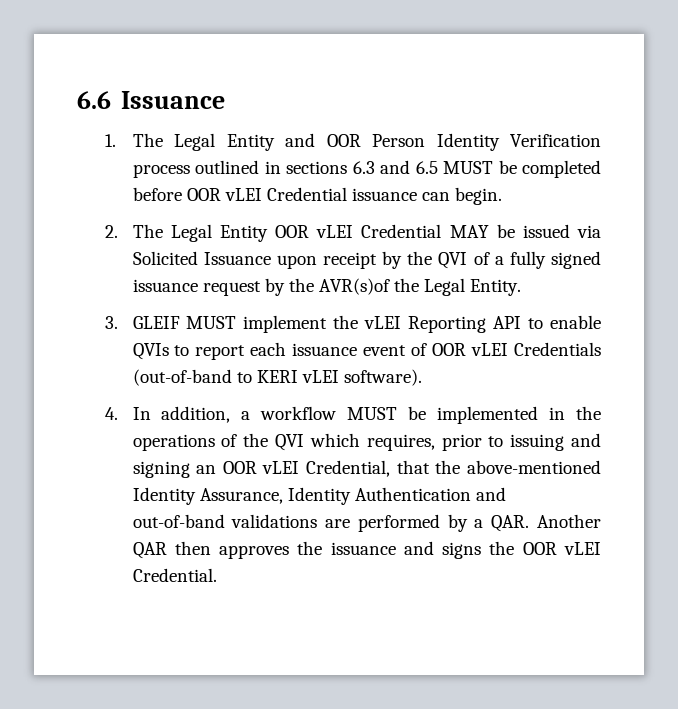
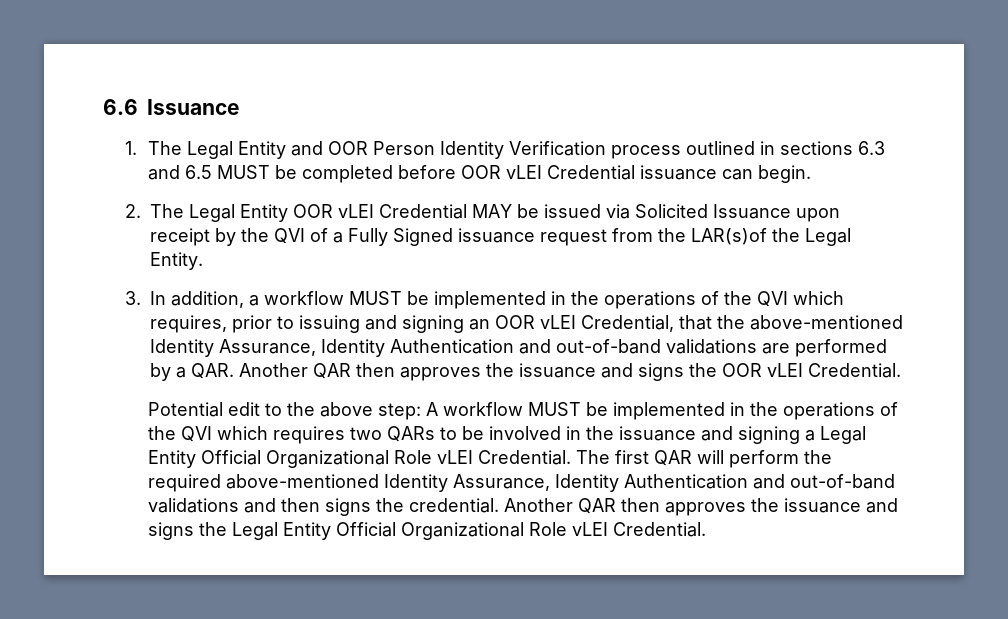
- 2. The Legal Entity OOR vLEI Credential MAY be issued via Solicited Issuance upon receipt by the QVI of a fully signed issuance request by the AVR(s)of the Legal Entity.
- 3. GLEIF MUST implement the vLEI Reporting API to enable QVIs to report each issuance event of OOR vLEI Credentials (out-of-band to KERI vLEI software).
- 4. In addition, a workflow MUST be implemented in the operations of the QVI which requires, prior to issuing and signing an OOR vLEI Credential, that the above-mentioned Identity Assurance, Identity Authentication and out-of-band validations are performed by a QAR. Another QAR then approves the issuance and signs the OOR vLEI Credential.
+ 2. The Legal Entity OOR vLEI Credential MAY be issued via Solicited Issuance upon receipt by the QVI of a Fully Signed issuance request from the LAR(s)of the Legal Entity.
+ 3. In addition, a workflow MUST be implemented in the operations of the QVI which requires, prior to issuing and signing an OOR vLEI Credential, that the above-mentioned Identity Assurance, Identity Authentication and out-of-band validations are performed by a QAR. Another QAR then approves the issuance and signs the OOR vLEI Credential.
+ Potential edit to the above step: A workflow MUST be implemented in the operations of the QVI which requires two QARs to be involved in the issuance and signing a Legal Entity Official Organizational Role vLEI Credential. The first QAR will perform the required above-mentioned Identity Assurance, Identity Authentication and out-of-band validations and then signs the credential. Another QAR then approves the issuance and signs the Legal Entity Official Organizational Role vLEI Credential.

